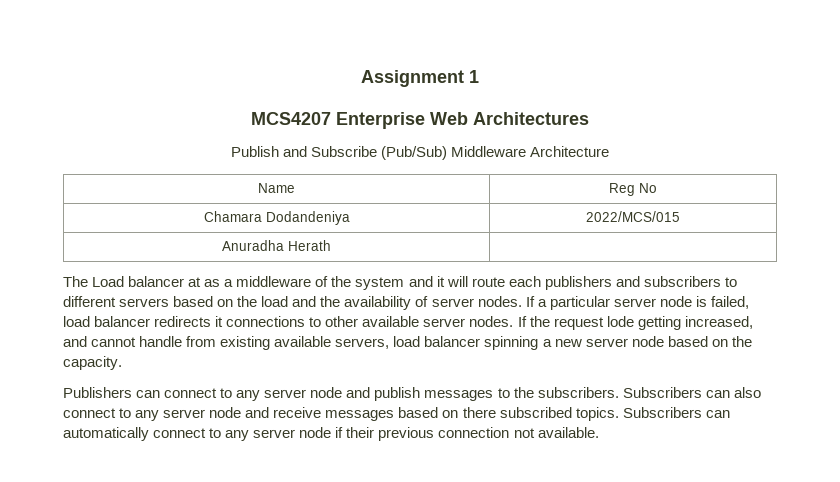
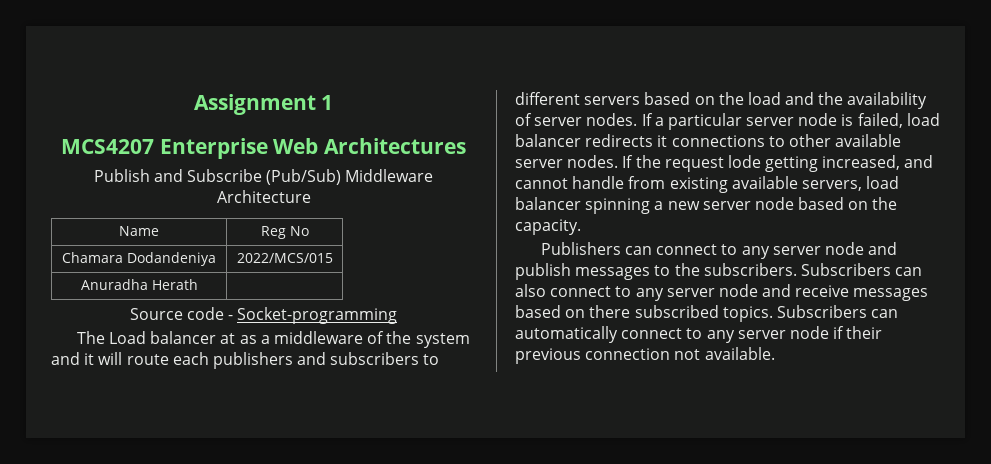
+ Source code - Socket-programming

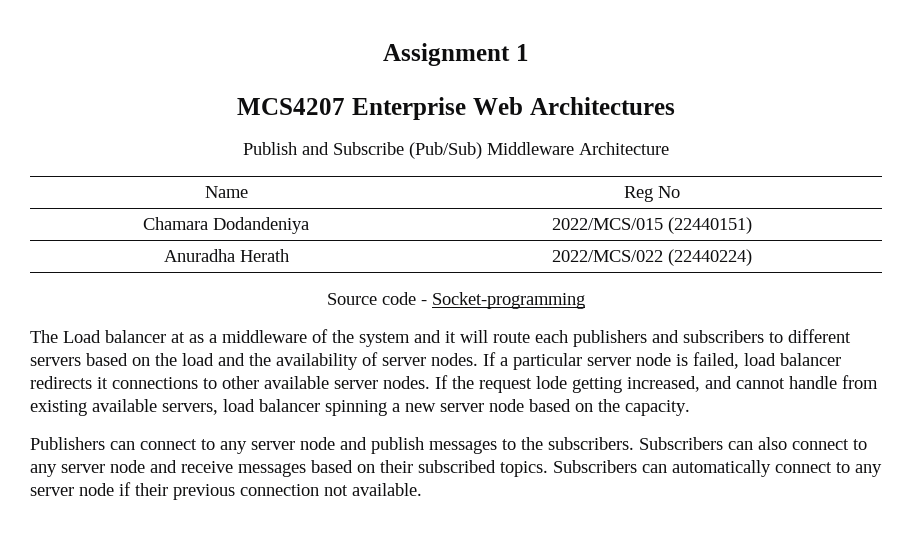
- Chamara Dodandeniya | 2022/MCS/015
+ Chamara Dodandeniya | 2022/MCS/015 (22440151)
- Anuradha Herath |
+ Anuradha Herath | 2022/MCS/022 (22440224)
- Subscribers can also connect to any server node and receive messages based on there subscribed topics.
+ Subscribers can also connect to any server node and receive messages based on their subscribed topics.

